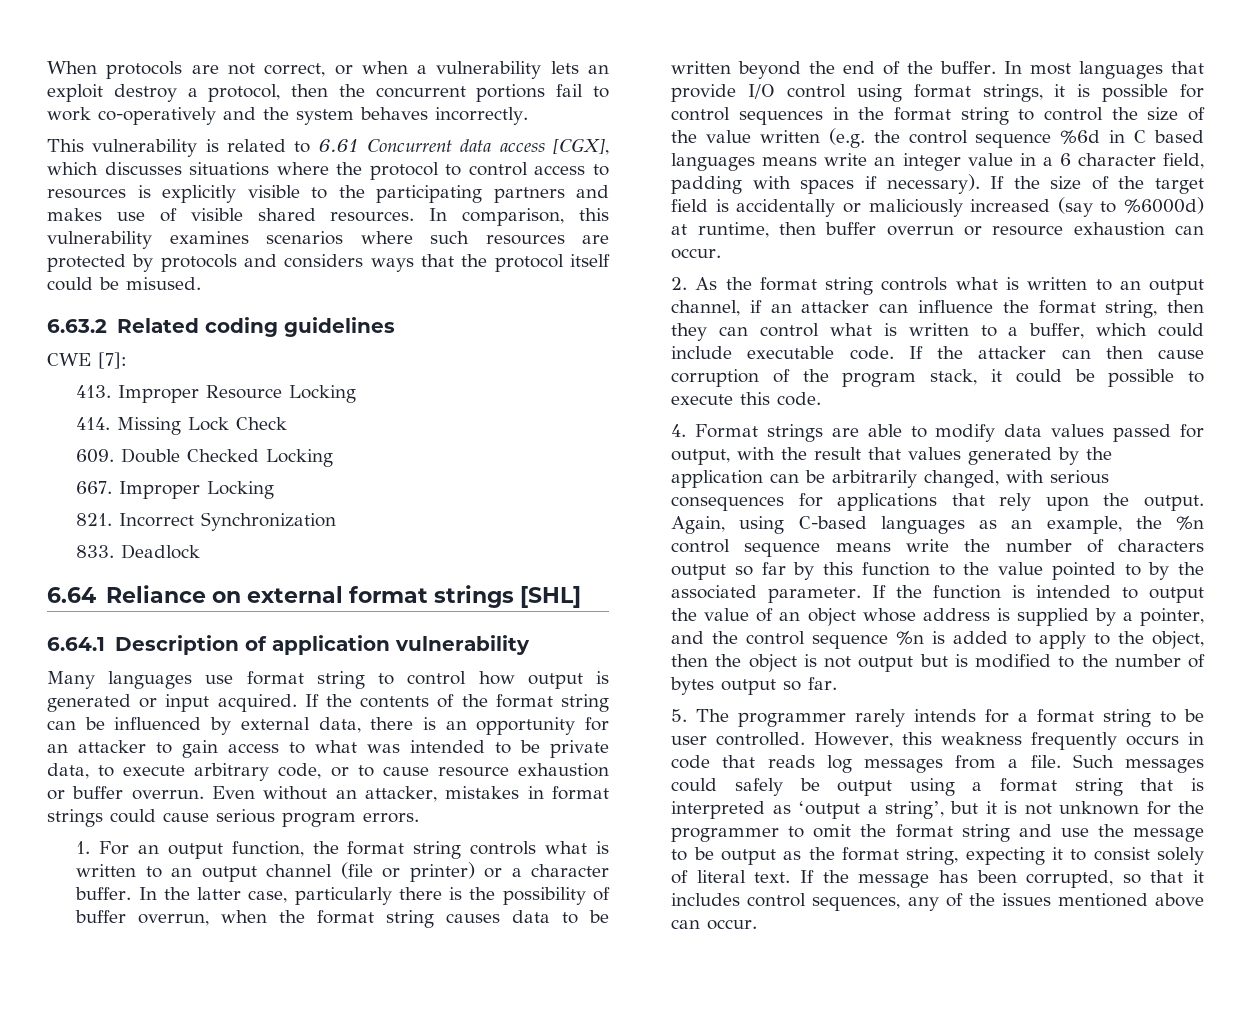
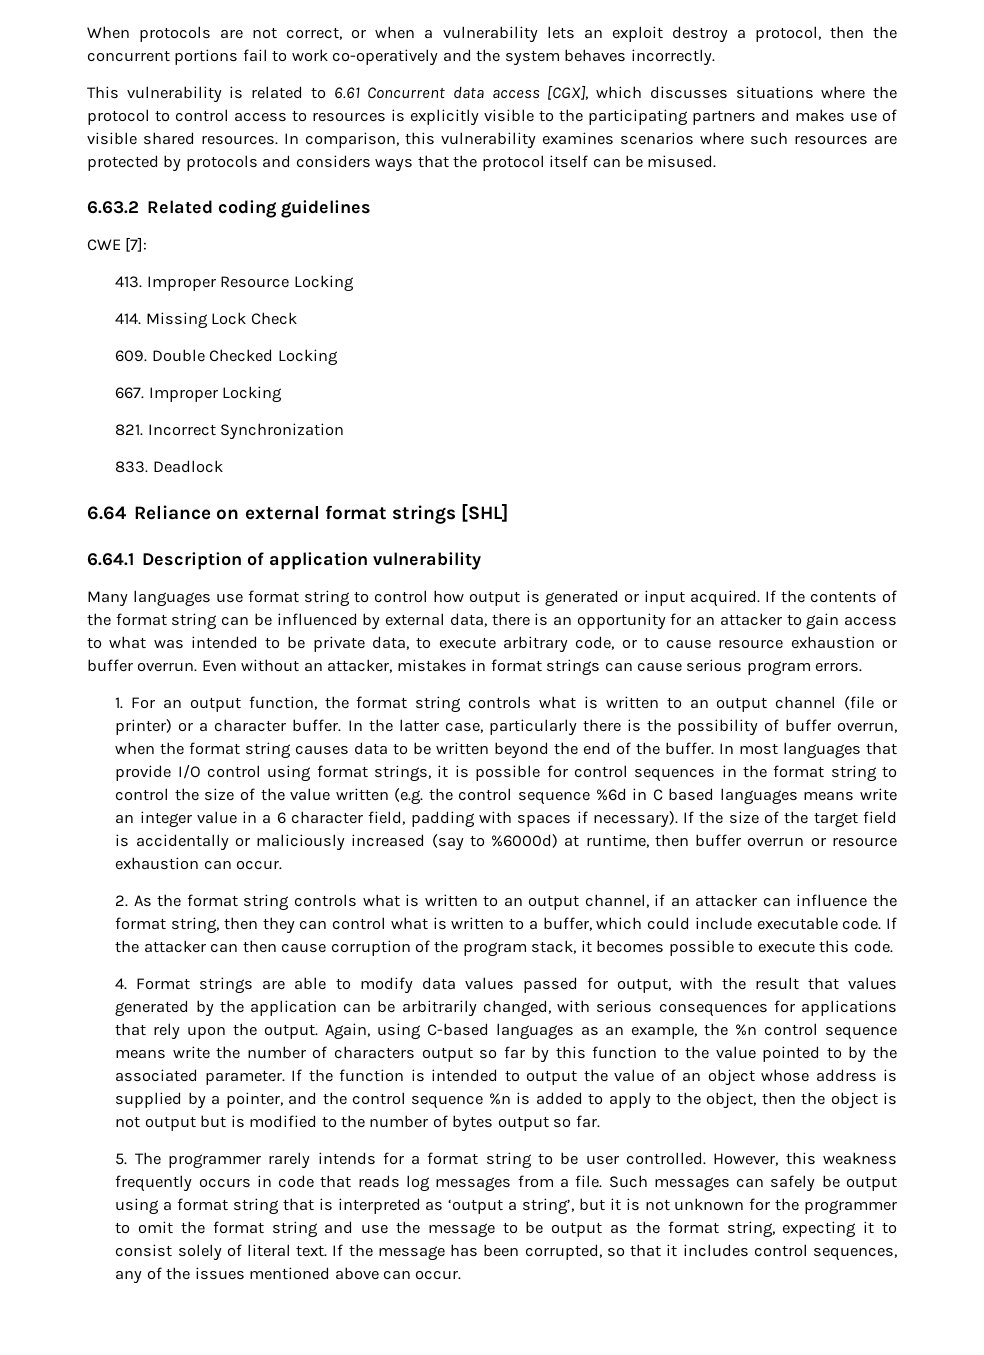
- In comparison, this vulnerability examines scenarios where such resources are protected by protocols and considers ways that the protocol itself could be misused.
+ In comparison, this vulnerability examines scenarios where such resources are protected by protocols and considers ways that the protocol itself can be misused.
- Even without an attacker, mistakes in format strings could cause serious program errors.
+ Even without an attacker, mistakes in format strings can cause serious program errors.
- If the attacker can then cause corruption of the program stack, it could be possible to execute this code.
+ If the attacker can then cause corruption of the program stack, it becomes possible to execute this code.
- Such messages could safely be output using a format string that is interpreted as ‘output a string’, but it is not unknown for the programmer to omit the format string and use the message to be output as the format string, expecting it to consist solely of literal text.
+ Such messages can safely be output using a format string that is interpreted as ‘output a string’, but it is not unknown for the programmer to omit the format string and use the message to be output as the format string, expecting it to consist solely of literal text.

